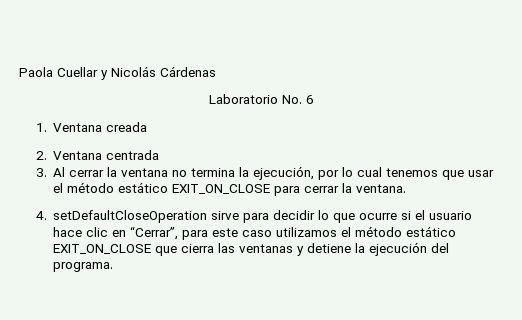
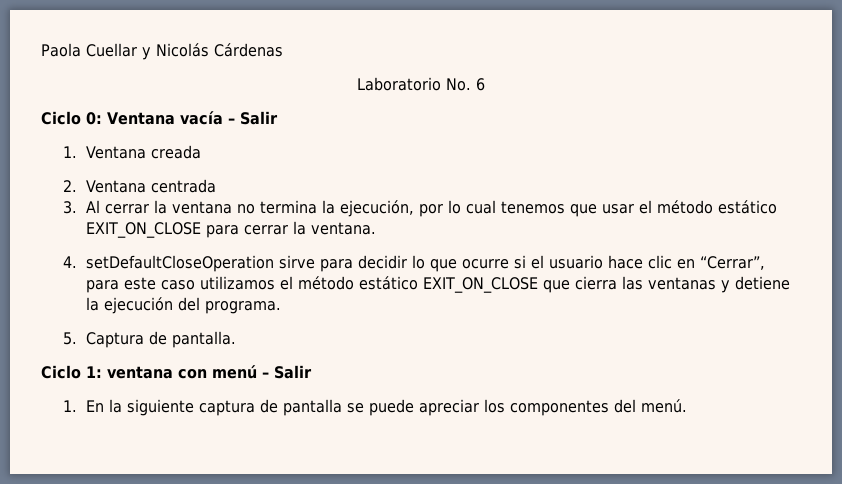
+ Ciclo 0: Ventana vacía – Salir
+ 5. Captura de pantalla.
+ Ciclo 1: ventana con menú – Salir
+ 1. En la siguiente captura de pantalla se puede apreciar los componentes del menú.

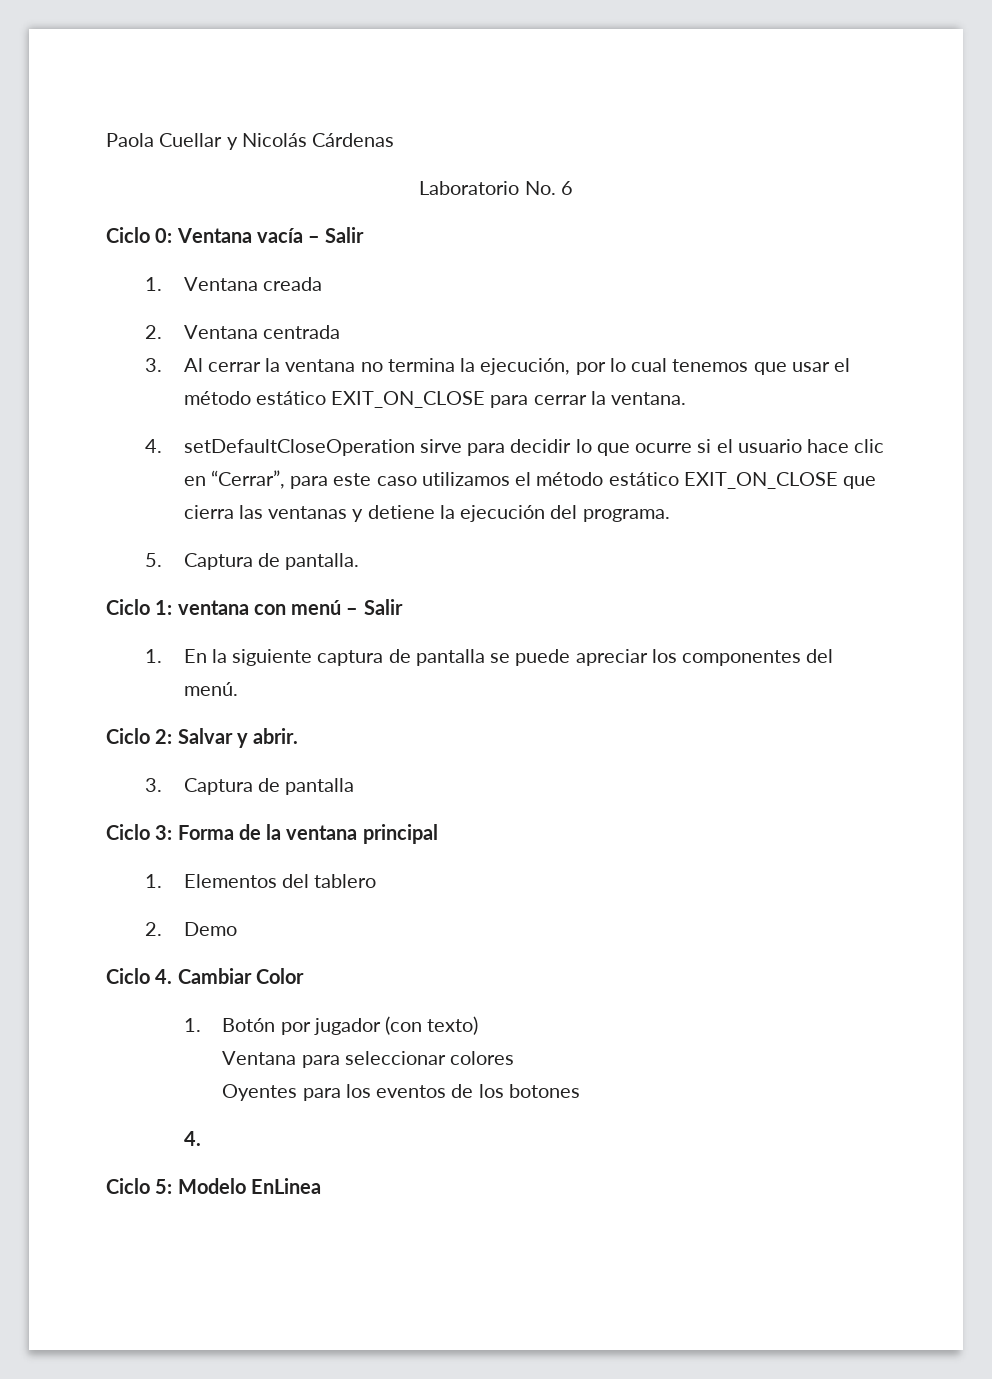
+ Ciclo 2: Salvar y abrir.
+ 3. Captura de pantalla
+ Ciclo 3: Forma de la ventana principal
+ 1. Elementos del tablero
+ 2. Demo
+ Ciclo 4. Cambiar Color
+ 1. Botón por jugador (con texto)
+ Ventana para seleccionar colores
+ Oyentes para los eventos de los botones
+ 4.
+ Ciclo 5: Modelo EnLinea

